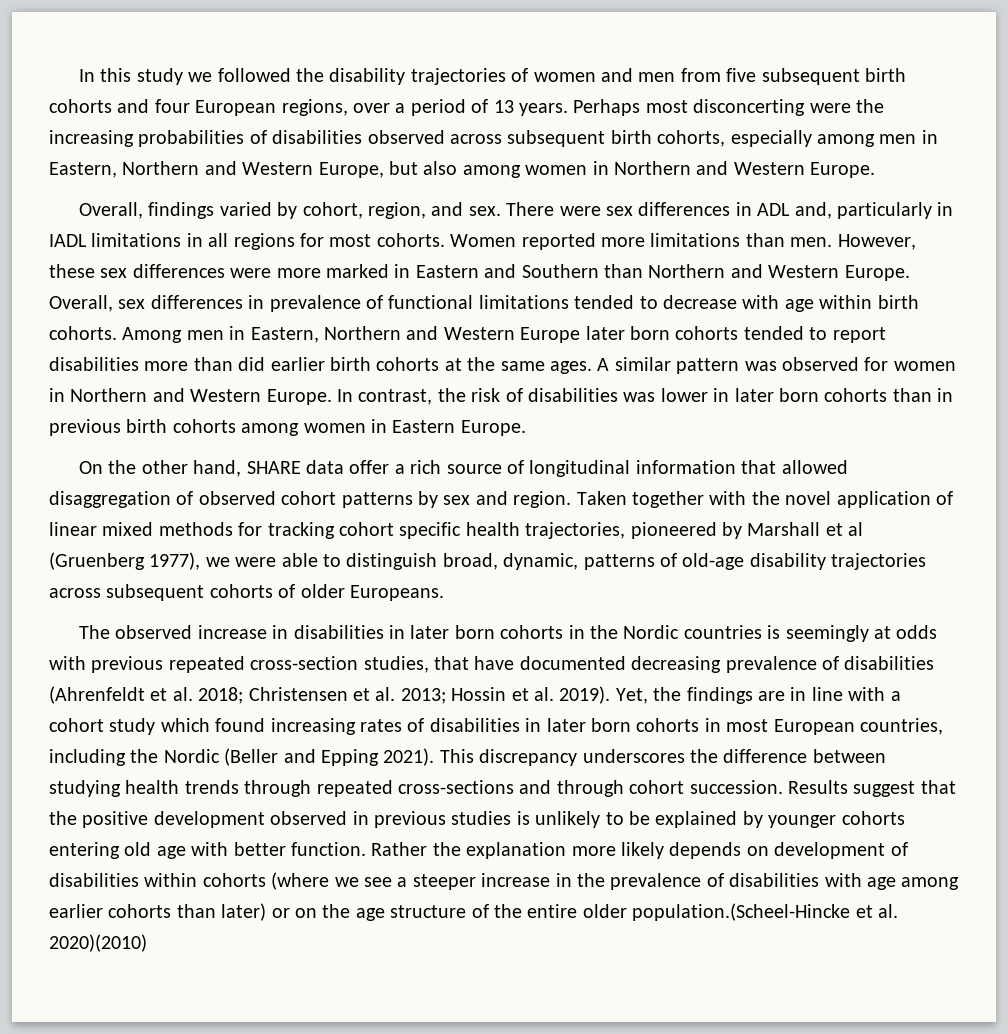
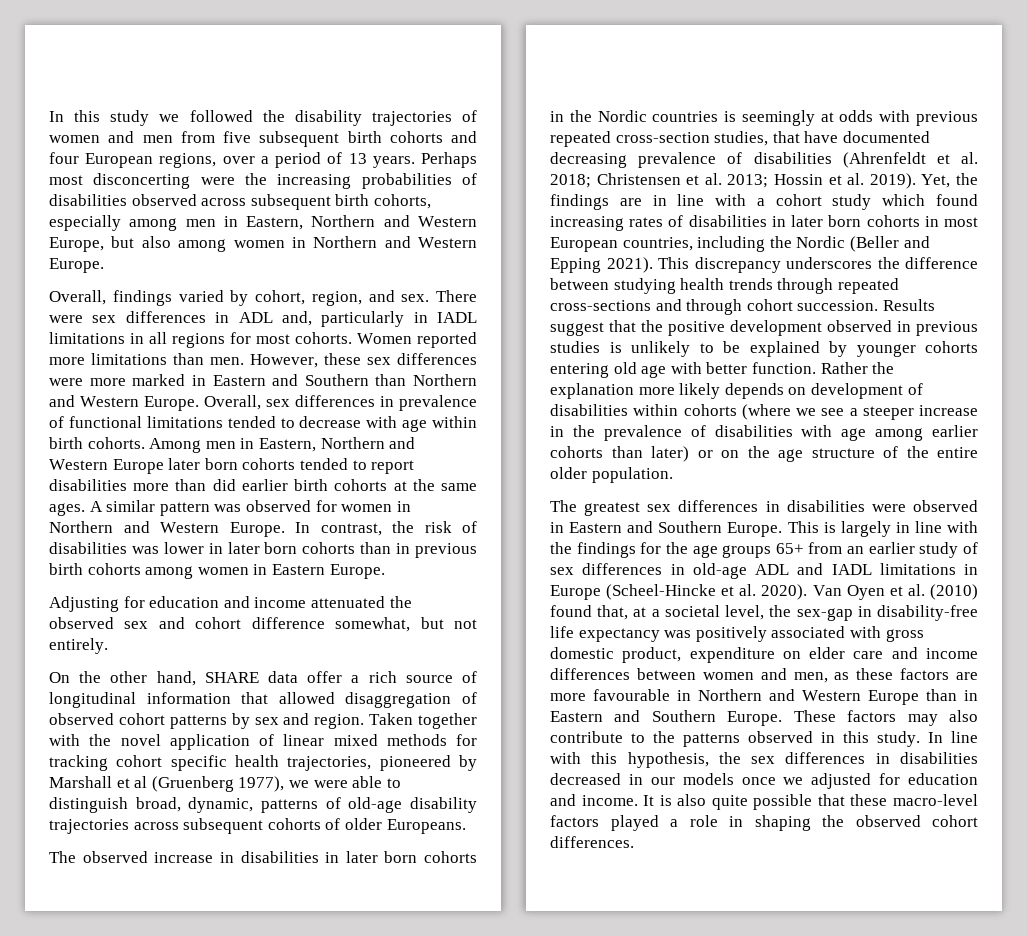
+ Adjusting for education and income attenuated the observed sex and cohort difference somewhat, but not entirely.
- Rather the explanation more likely depends on development of disabilities within cohorts (where we see a steeper increase in the prevalence of disabilities with age among earlier cohorts than later) or on the age structure of the entire older population.(Scheel-Hincke et al. 2020)(2010)
+ Rather the explanation more likely depends on development of disabilities within cohorts (where we see a steeper increase in the prevalence of disabilities with age among earlier cohorts than later) or on the age structure of the entire older population.
+ The greatest sex differences in disabilities were observed in Eastern and Southern Europe. This is largely in line with the findings for the age groups 65+ from an earlier study of sex differences in old-age ADL and IADL limitations in Europe (Scheel-Hincke et al. 2020). Van Oyen et al. (2010) found that, at a societal level, the sex-gap in disability-free life expectancy was positively associated with gross domestic product, expenditure on elder care and income differences between women and men, as these factors are more favourable in Northern and Western Europe than in Eastern and Southern Europe. These factors may also contribute to the patterns observed in this study. In line with this hypothesis, the sex differences in disabilities decreased in our models once we adjusted for education and income. It is also quite possible that these macro-level factors played a role in shaping the observed cohort differences.

